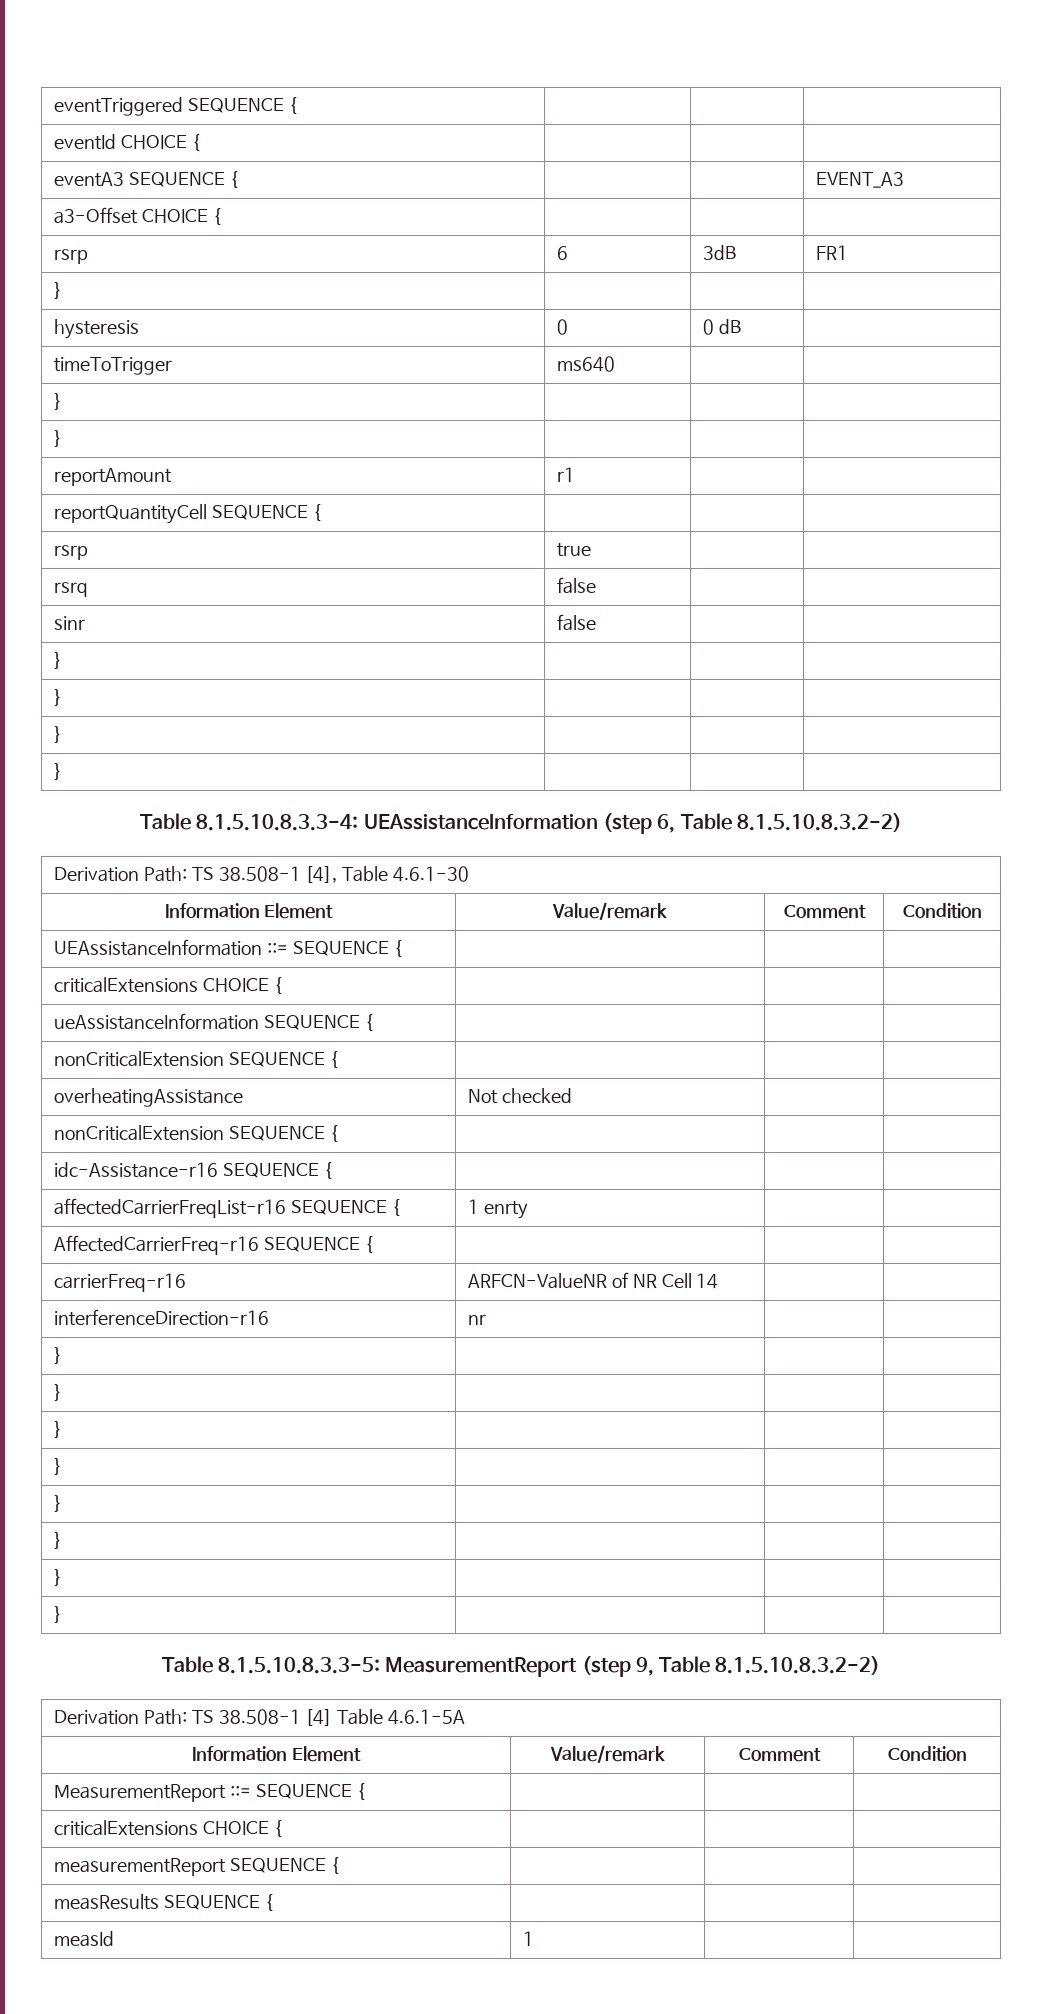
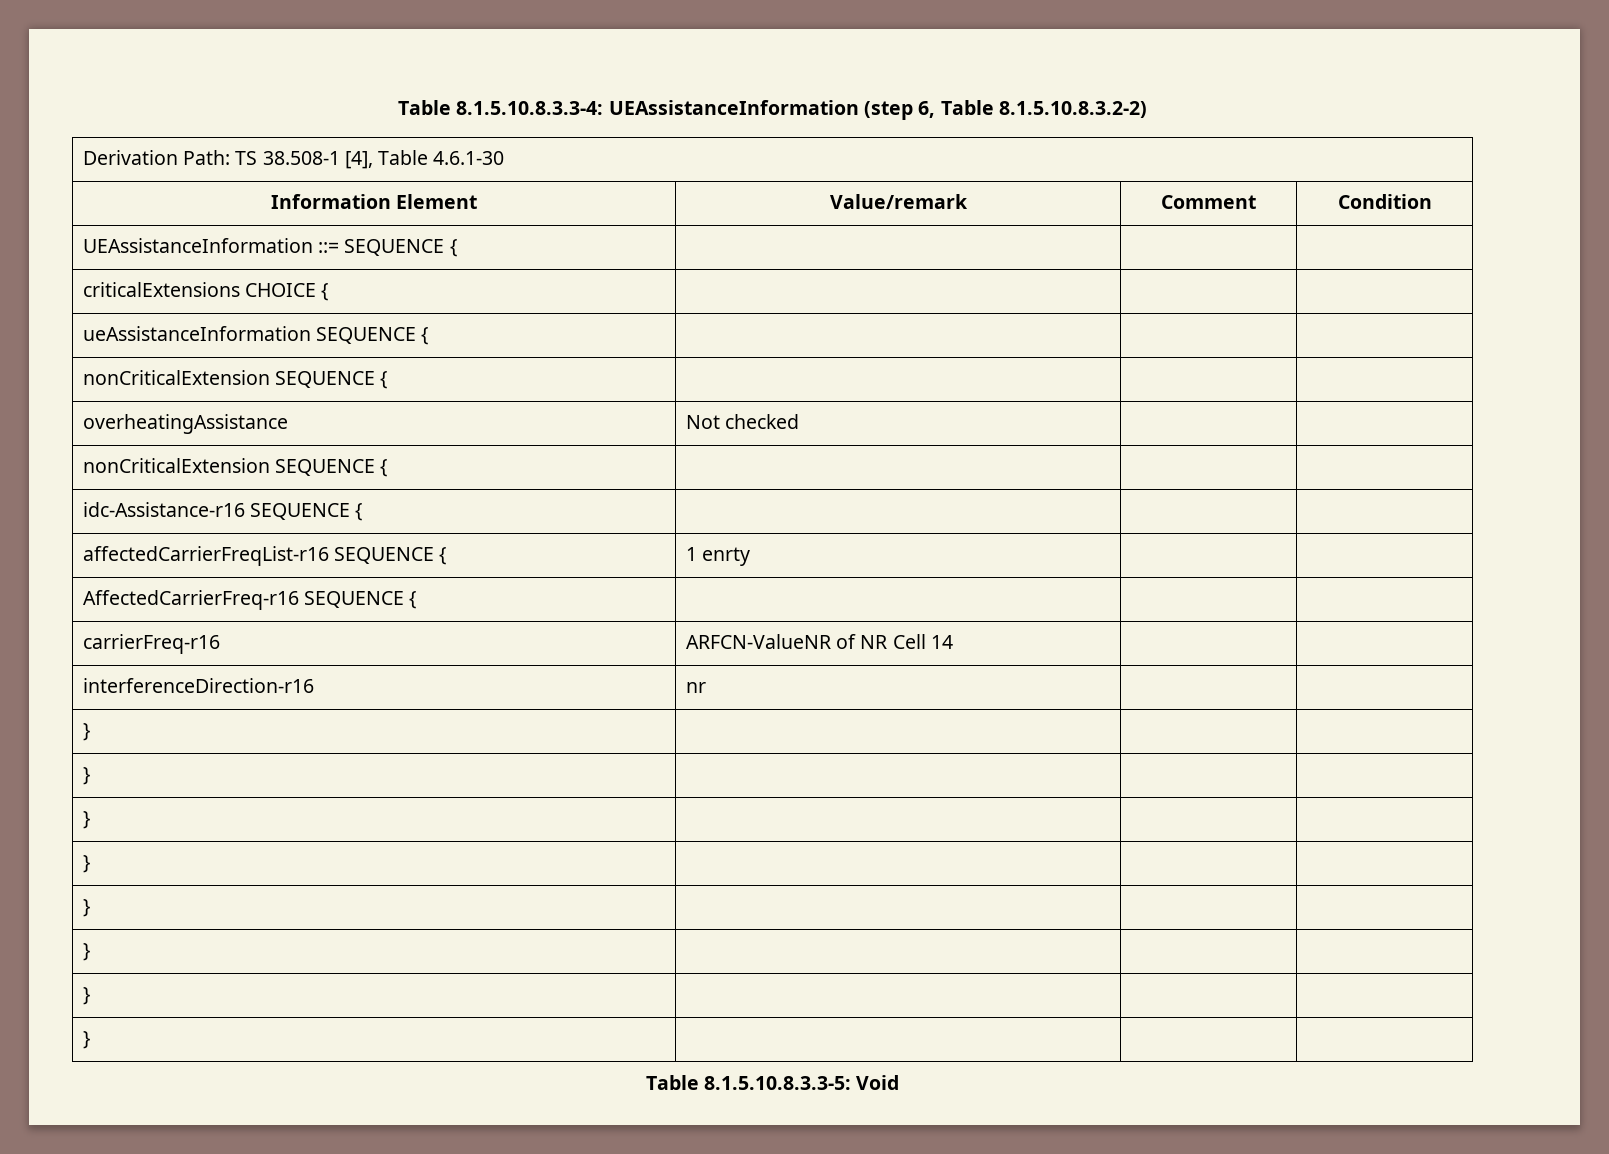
- eventTriggered SEQUENCE { | | |
- eventId CHOICE { | | |
- eventA3 SEQUENCE { | | | EVENT_A3
- a3-Offset CHOICE { | | |
- rsrp | 6 | 3dB | FR1
- } | | |
- hysteresis | 0 | 0 dB |
- timeToTrigger | ms640 | |
- } | | |
- } | | |
- reportAmount | r1 | |
- reportQuantityCell SEQUENCE { | | |
- rsrp | true | |
- rsrq | false | |
- sinr | false | |
- } | | |
- } | | |
- } | | |
- } | | |
- Table 8.1.5.10.8.3.3-5: MeasurementReport (step 9, Table 8.1.5.10.8.3.2-2)
- Derivation Path: TS 38.508-1 [4] Table 4.6.1-5A
- Information Element | Value/remark | Comment | Condition
- MeasurementReport ::= SEQUENCE { | | |
- criticalExtensions CHOICE { | | |
- measurementReport SEQUENCE { | | |
- measResults SEQUENCE { | | |
- measId | 1 | |
+ Table 8.1.5.10.8.3.3-5: Void

